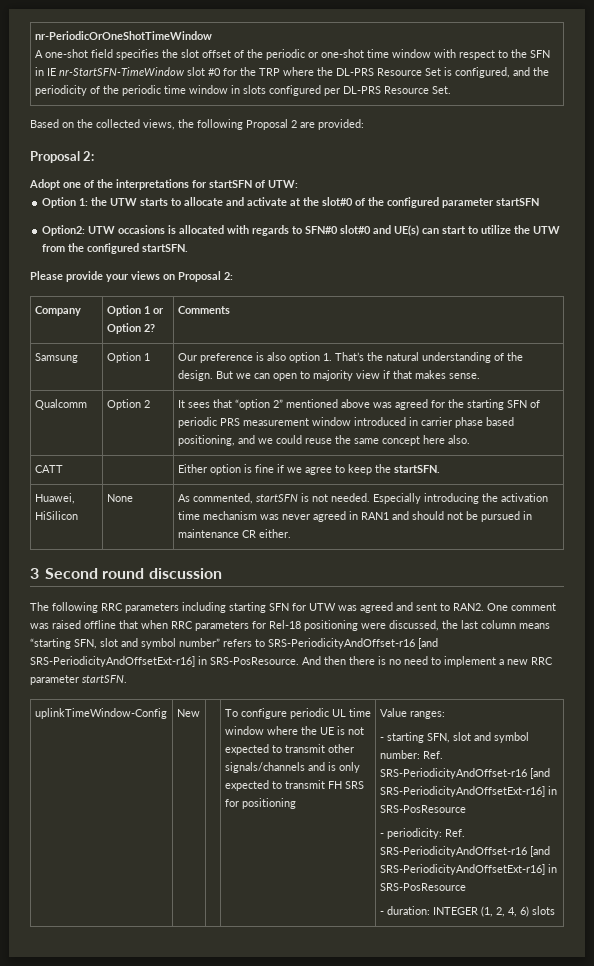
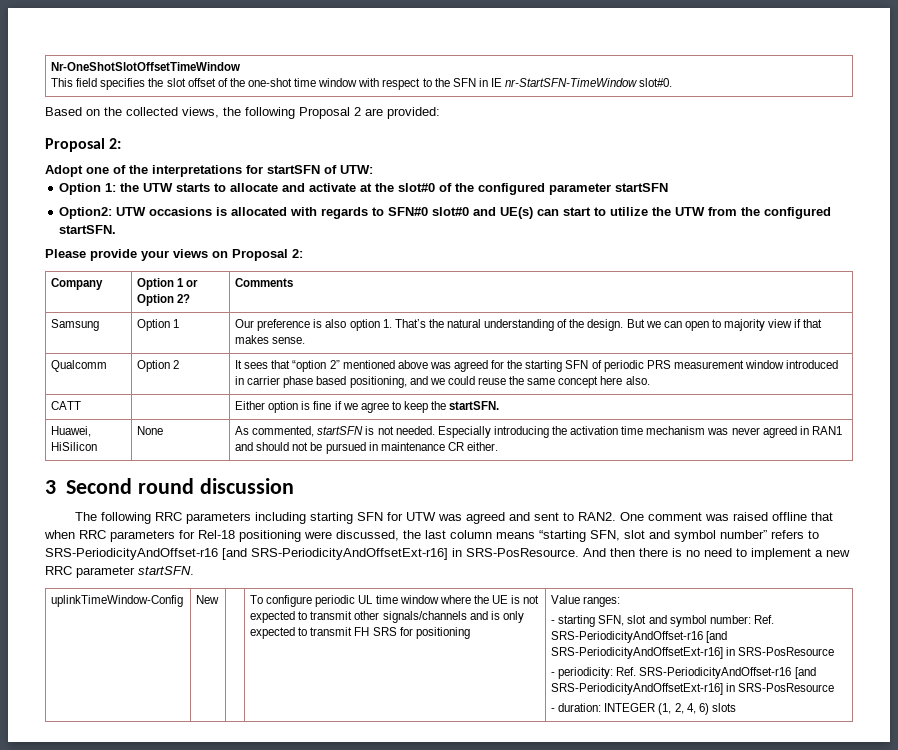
- nr-PeriodicOrOneShotTimeWindow
- A one-shot field specifies the slot offset of the periodic or one-shot time window with respect to the SFN in IE nr-StartSFN-TimeWindow slot #0 for the TRP where the DL-PRS Resource Set is configured, and the periodicity of the periodic time window in slots configured per DL-PRS Resource Set.
+ Nr-OneShotSlotOffsetTimeWindow
+ This field specifies the slot offset of the one-shot time window with respect to the SFN in IE nr-StartSFN-TimeWindow slot#0.

